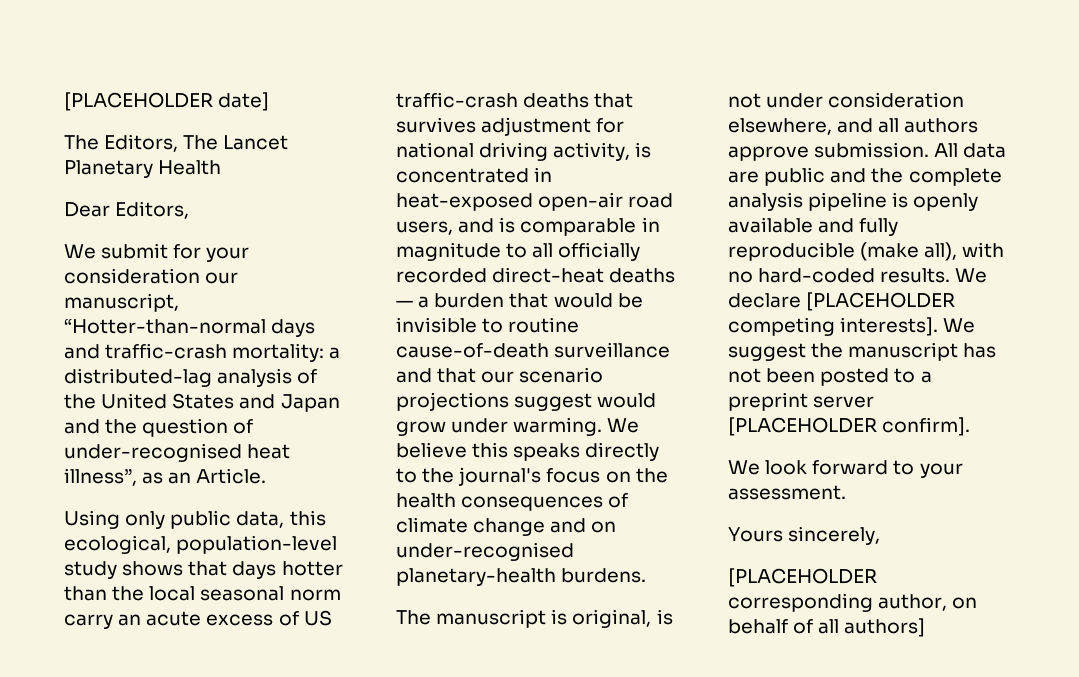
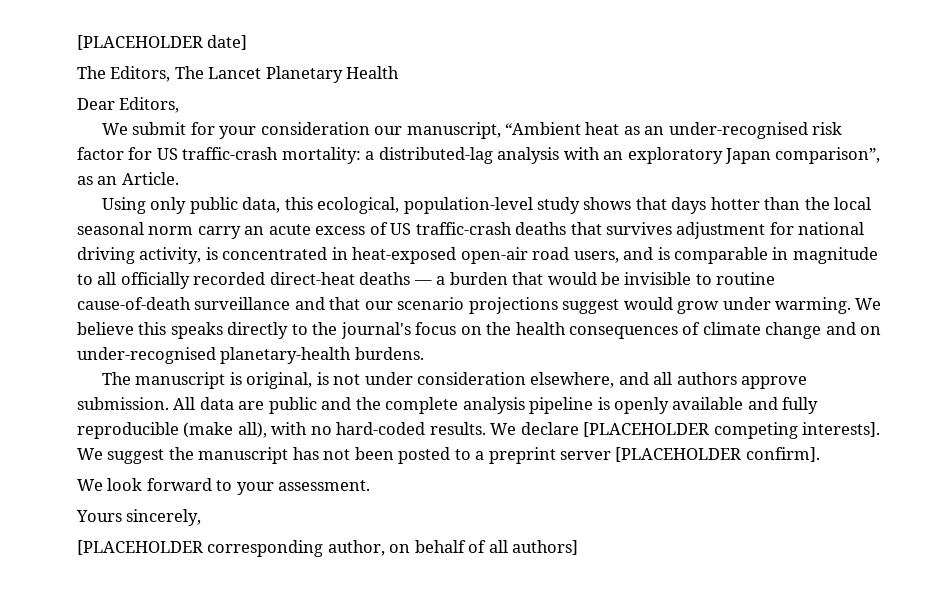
- We submit for your consideration our manuscript, “Hotter-than-normal days and traffic-crash mortality: a distributed-lag analysis of the United States and Japan and the question of under-recognised heat illness”, as an Article.
+ We submit for your consideration our manuscript, “Ambient heat as an under-recognised risk factor for US traffic-crash mortality: a distributed-lag analysis with an exploratory Japan comparison”, as an Article.

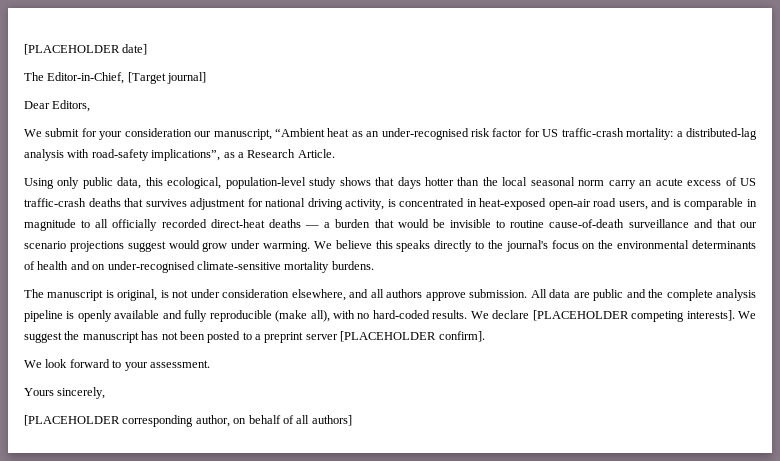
- The Editors, The Lancet Planetary Health
+ The Editor-in-Chief, [Target journal]
- We submit for your consideration our manuscript, “Ambient heat as an under-recognised risk factor for US traffic-crash mortality: a distributed-lag analysis with an exploratory Japan comparison”, as an Article.
+ We submit for your consideration our manuscript, “Ambient heat as an under-recognised risk factor for US traffic-crash mortality: a distributed-lag analysis with road-safety implications”, as a Research Article.
- We believe this speaks directly to the journal's focus on the health consequences of climate change and on under-recognised planetary-health burdens.
+ We believe this speaks directly to the journal's focus on the environmental determinants of health and on under-recognised climate-sensitive mortality burdens.

